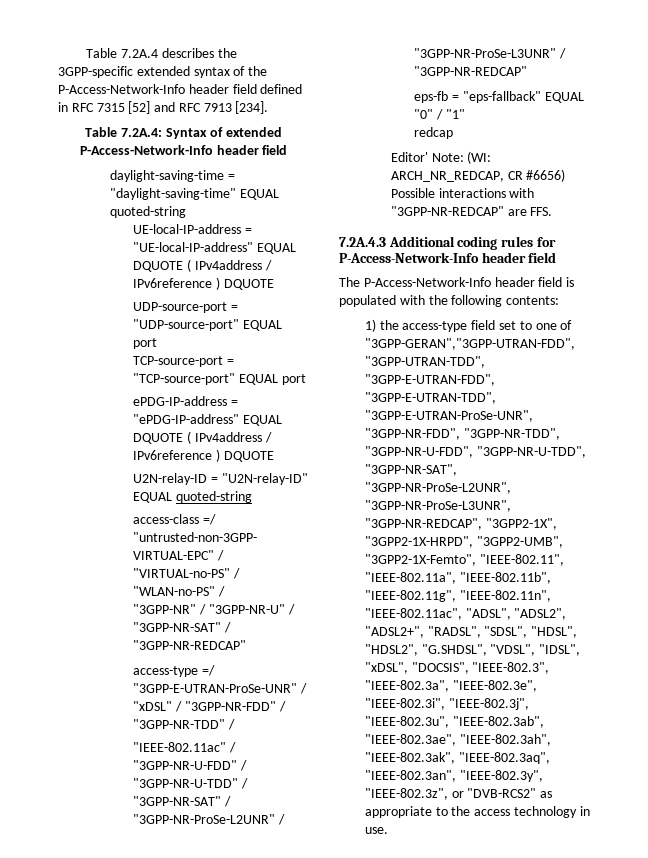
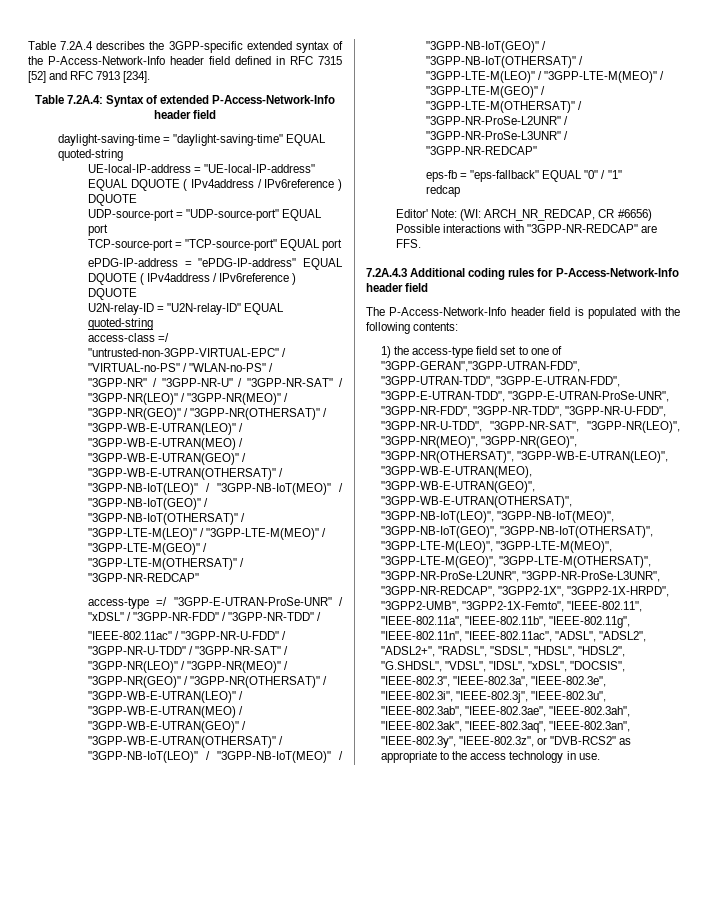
- "3GPP-NR" / "3GPP-NR-U" / "3GPP-NR-SAT" / "3GPP-NR-REDCAP"
+ "3GPP-NR" / "3GPP-NR-U" / "3GPP-NR-SAT" / "3GPP-NR(LEO)" / "3GPP-NR(MEO)" / "3GPP-NR(GEO)" / "3GPP-NR(OTHERSAT)" / "3GPP-WB-E-UTRAN(LEO)" / "3GPP-WB-E-UTRAN(MEO) / "3GPP-WB-E-UTRAN(GEO)" / "3GPP-WB-E-UTRAN(OTHERSAT)" / "3GPP-NB-IoT(LEO)" / "3GPP-NB-IoT(MEO)" / "3GPP-NB-IoT(GEO)" / "3GPP-NB-IoT(OTHERSAT)" / "3GPP-LTE-M(LEO)" / "3GPP-LTE-M(MEO)" / "3GPP-LTE-M(GEO)" / "3GPP-LTE-M(OTHERSAT)" / "3GPP-NR-REDCAP"
- "IEEE-802.11ac" / "3GPP-NR-U-FDD" / "3GPP-NR-U-TDD" / "3GPP-NR-SAT" / "3GPP-NR-ProSe-L2UNR" / "3GPP-NR-ProSe-L3UNR" / "3GPP-NR-REDCAP"
+ "IEEE-802.11ac" / "3GPP-NR-U-FDD" / "3GPP-NR-U-TDD" / "3GPP-NR-SAT" / "3GPP-NR(LEO)" / "3GPP-NR(MEO)" / "3GPP-NR(GEO)" / "3GPP-NR(OTHERSAT)" / "3GPP-WB-E-UTRAN(LEO)" / "3GPP-WB-E-UTRAN(MEO) / "3GPP-WB-E-UTRAN(GEO)" / "3GPP-WB-E-UTRAN(OTHERSAT)" / "3GPP-NB-IoT(LEO)" / "3GPP-NB-IoT(MEO)" / "3GPP-NB-IoT(GEO)" / "3GPP-NB-IoT(OTHERSAT)" / "3GPP-LTE-M(LEO)" / "3GPP-LTE-M(MEO)" / "3GPP-LTE-M(GEO)" / "3GPP-LTE-M(OTHERSAT)" / "3GPP-NR-ProSe-L2UNR" / "3GPP-NR-ProSe-L3UNR" / "3GPP-NR-REDCAP"
- 1) the access-type field set to one of "3GPP-GERAN","3GPP-UTRAN-FDD", "3GPP-UTRAN-TDD", "3GPP-E-UTRAN-FDD", "3GPP-E-UTRAN-TDD", "3GPP-E-UTRAN-ProSe-UNR", "3GPP-NR-FDD", "3GPP-NR-TDD", "3GPP-NR-U-FDD", "3GPP-NR-U-TDD", "3GPP-NR-SAT", "3GPP-NR-ProSe-L2UNR", "3GPP-NR-ProSe-L3UNR", "3GPP-NR-REDCAP", "3GPP2-1X", "3GPP2-1X-HRPD", "3GPP2-UMB", "3GPP2-1X-Femto", "IEEE-802.11", "IEEE-802.11a", "IEEE-802.11b", "IEEE-802.11g", "IEEE-802.11n", "IEEE-802.11ac", "ADSL", "ADSL2", "ADSL2+", "RADSL", "SDSL", "HDSL", "HDSL2", "G.SHDSL", "VDSL", "IDSL", "xDSL", "DOCSIS", "IEEE-802.3", "IEEE-802.3a", "IEEE-802.3e", "IEEE-802.3i", "IEEE-802.3j", "IEEE-802.3u", "IEEE-802.3ab", "IEEE-802.3ae", "IEEE-802.3ah", "IEEE-802.3ak", "IEEE-802.3aq", "IEEE-802.3an", "IEEE-802.3y", "IEEE-802.3z", or "DVB-RCS2" as appropriate to the access technology in use.
+ 1) the access-type field set to one of "3GPP-GERAN","3GPP-UTRAN-FDD", "3GPP-UTRAN-TDD", "3GPP-E-UTRAN-FDD", "3GPP-E-UTRAN-TDD", "3GPP-E-UTRAN-ProSe-UNR", "3GPP-NR-FDD", "3GPP-NR-TDD", "3GPP-NR-U-FDD", "3GPP-NR-U-TDD", "3GPP-NR-SAT", "3GPP-NR(LEO)", "3GPP-NR(MEO)", "3GPP-NR(GEO)", "3GPP-NR(OTHERSAT)", "3GPP-WB-E-UTRAN(LEO)", "3GPP-WB-E-UTRAN(MEO), "3GPP-WB-E-UTRAN(GEO)", "3GPP-WB-E-UTRAN(OTHERSAT)", "3GPP-NB-IoT(LEO)", "3GPP-NB-IoT(MEO)", "3GPP-NB-IoT(GEO)", "3GPP-NB-IoT(OTHERSAT)", "3GPP-LTE-M(LEO)", "3GPP-LTE-M(MEO)", "3GPP-LTE-M(GEO)", "3GPP-LTE-M(OTHERSAT)", "3GPP-NR-ProSe-L2UNR", "3GPP-NR-ProSe-L3UNR", "3GPP-NR-REDCAP", "3GPP2-1X", "3GPP2-1X-HRPD", "3GPP2-UMB", "3GPP2-1X-Femto", "IEEE-802.11", "IEEE-802.11a", "IEEE-802.11b", "IEEE-802.11g", "IEEE-802.11n", "IEEE-802.11ac", "ADSL", "ADSL2", "ADSL2+", "RADSL", "SDSL", "HDSL", "HDSL2", "G.SHDSL", "VDSL", "IDSL", "xDSL", "DOCSIS", "IEEE-802.3", "IEEE-802.3a", "IEEE-802.3e", "IEEE-802.3i", "IEEE-802.3j", "IEEE-802.3u", "IEEE-802.3ab", "IEEE-802.3ae", "IEEE-802.3ah", "IEEE-802.3ak", "IEEE-802.3aq", "IEEE-802.3an", "IEEE-802.3y", "IEEE-802.3z", or "DVB-RCS2" as appropriate to the access technology in use.

